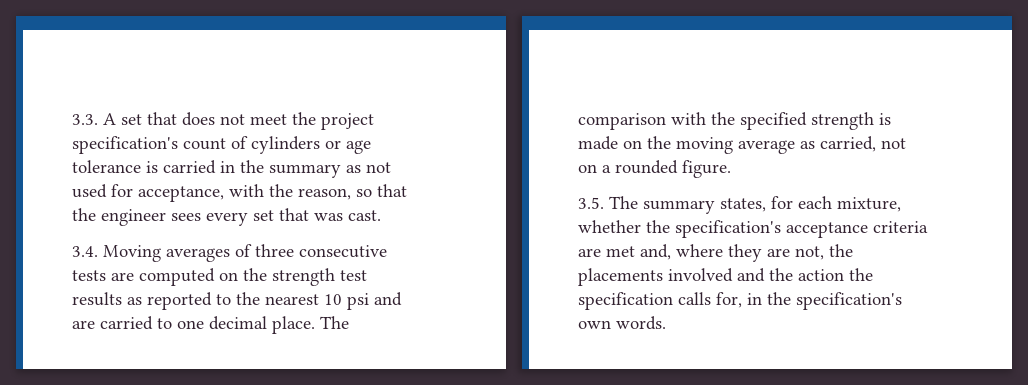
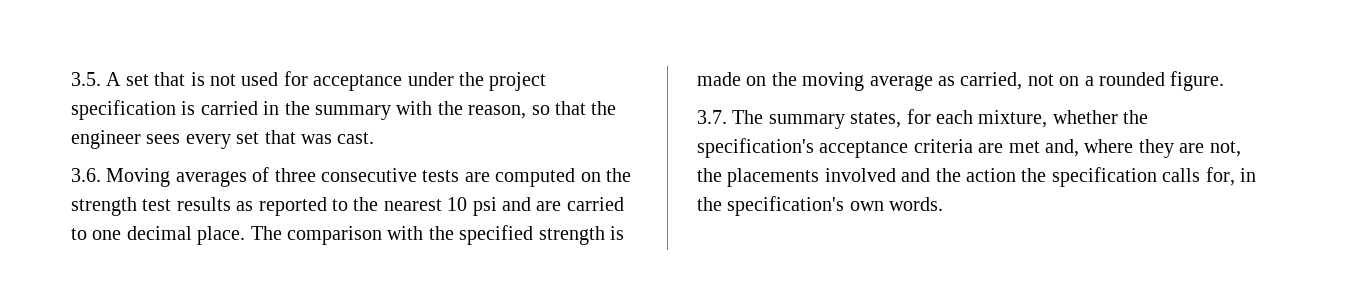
- 3.3. A set that does not meet the project specification's count of cylinders or age tolerance is carried in the summary as not used for acceptance, with the reason, so that the engineer sees every set that was cast.
+ 3.5. A set that is not used for acceptance under the project specification is carried in the summary with the reason, so that the engineer sees every set that was cast.
- 3.4. Moving averages of three consecutive tests are computed on the strength test results as reported to the nearest 10 psi and are carried to one decimal place.
+ 3.6. Moving averages of three consecutive tests are computed on the strength test results as reported to the nearest 10 psi and are carried to one decimal place.
- 3.5. The summary states, for each mixture, whether the specification's acceptance criteria are met and, where they are not, the placements involved and the action the specification calls for, in the specification's own words.
+ 3.7. The summary states, for each mixture, whether the specification's acceptance criteria are met and, where they are not, the placements involved and the action the specification calls for, in the specification's own words.

